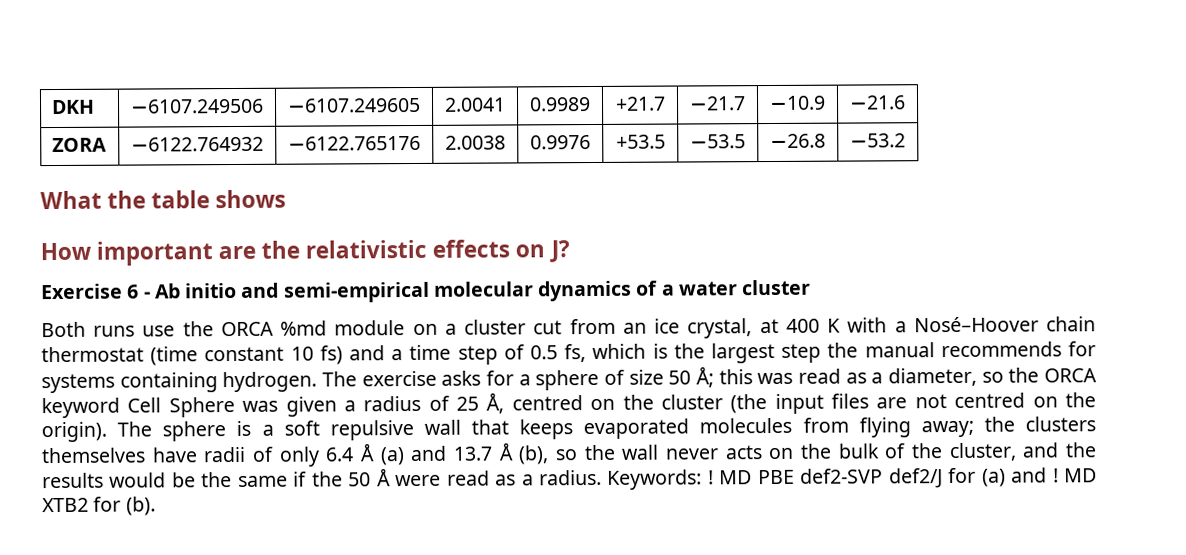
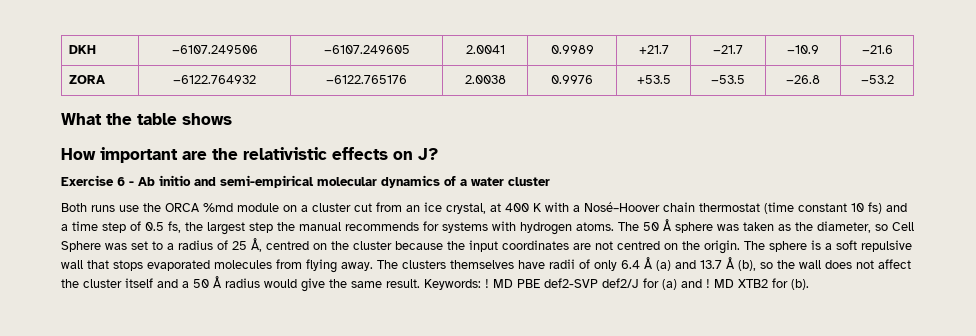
- Both runs use the ORCA %md module on a cluster cut from an ice crystal, at 400 K with a Nosé–Hoover chain thermostat (time constant 10 fs) and a time step of 0.5 fs, which is the largest step the manual recommends for systems containing hydrogen. The exercise asks for a sphere of size 50 Å; this was read as a diameter, so the ORCA keyword Cell Sphere was given a radius of 25 Å, centred on the cluster (the input files are not centred on the origin).
+ Both runs use the ORCA %md module on a cluster cut from an ice crystal, at 400 K with a Nosé–Hoover chain thermostat (time constant 10 fs) and a time step of 0.5 fs, the largest step the manual recommends for systems with hydrogen atoms. The 50 Å sphere was taken as the diameter, so Cell Sphere was set to a radius of 25 Å, centred on the cluster because the input coordinates are not centred on the origin.
- The sphere is a soft repulsive wall that keeps evaporated molecules from flying away; the clusters themselves have radii of only 6.4 Å (a) and 13.7 Å (b), so the wall never acts on the bulk of the cluster, and the results would be the same if the 50 Å were read as a radius.
+ The sphere is a soft repulsive wall that stops evaporated molecules from flying away. The clusters themselves have radii of only 6.4 Å (a) and 13.7 Å (b), so the wall does not affect the cluster itself and a 50 Å radius would give the same result.

